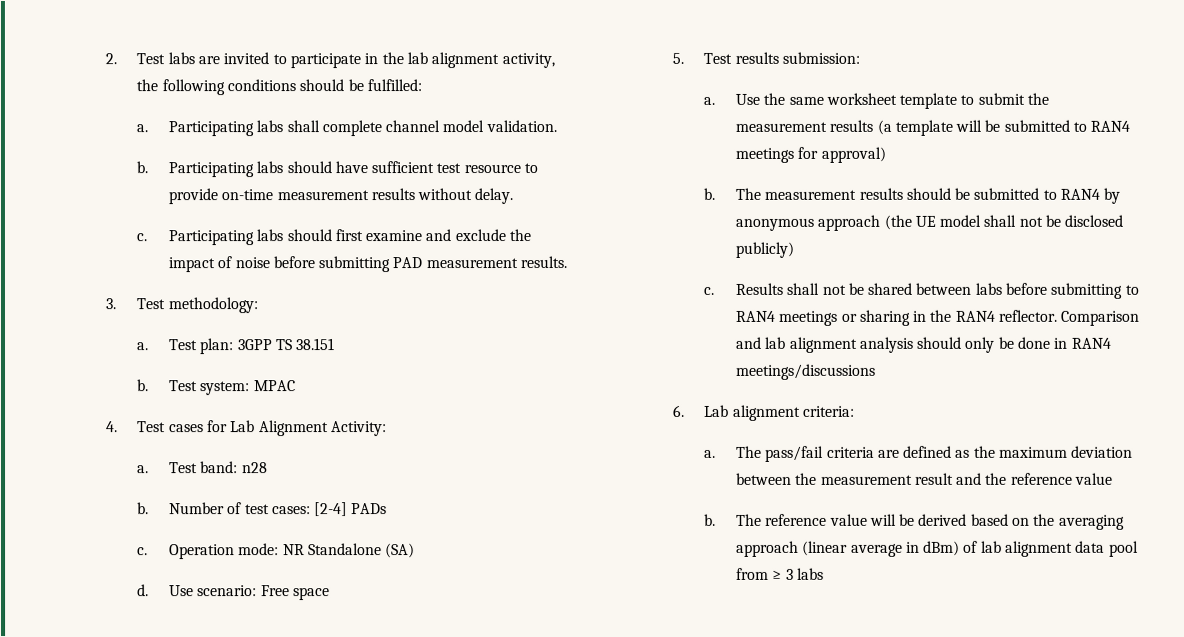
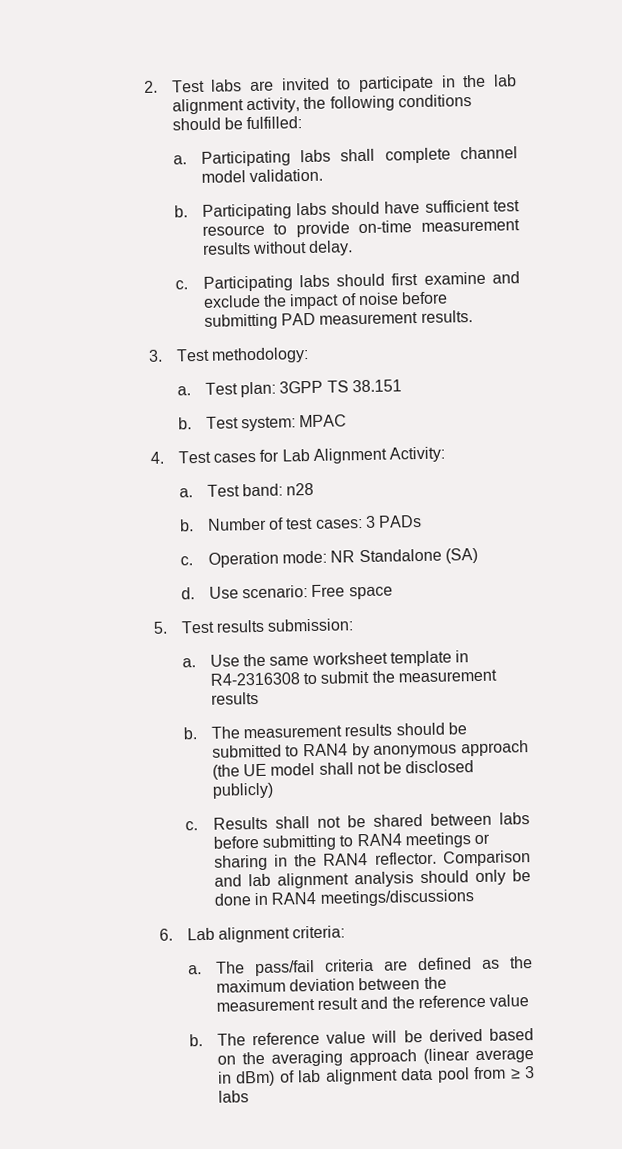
- Number of test cases: [2-4] PADs
+ Number of test cases: 3 PADs
- Use the same worksheet template to submit the measurement results (a template will be submitted to RAN4 meetings for approval)
+ Use the same worksheet template in R4-2316308 to submit the measurement results

